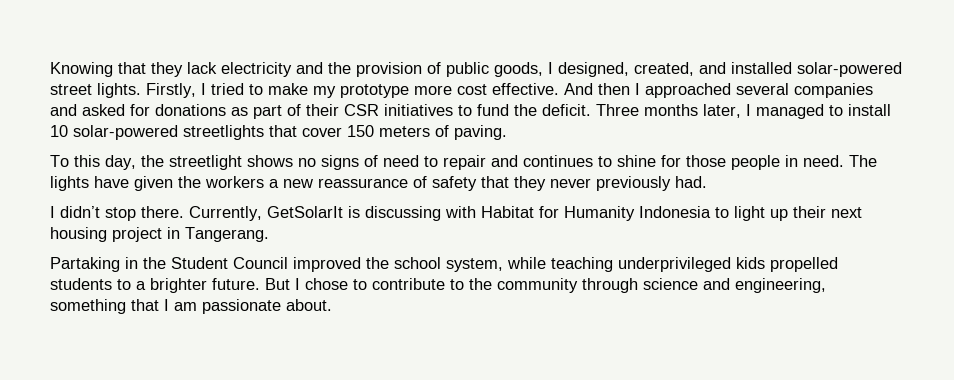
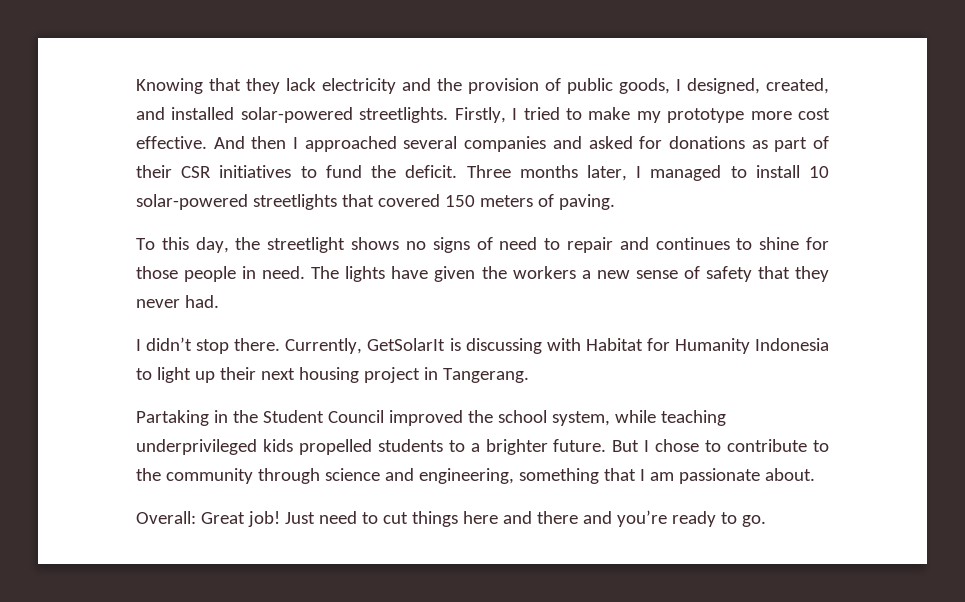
- Knowing that they lack electricity and the provision of public goods, I designed, created, and installed solar-powered street lights.
+ Knowing that they lack electricity and the provision of public goods, I designed, created, and installed solar-powered streetlights.
- Three months later, I managed to install 10 solar-powered streetlights that cover 150 meters of paving.
+ Three months later, I managed to install 10 solar-powered streetlights that covered 150 meters of paving.
- The lights have given the workers a new reassurance of safety that they never previously had.
+ The lights have given the workers a new sense of safety that they never had.
+ Overall: Great job! Just need to cut things here and there and you’re ready to go.

